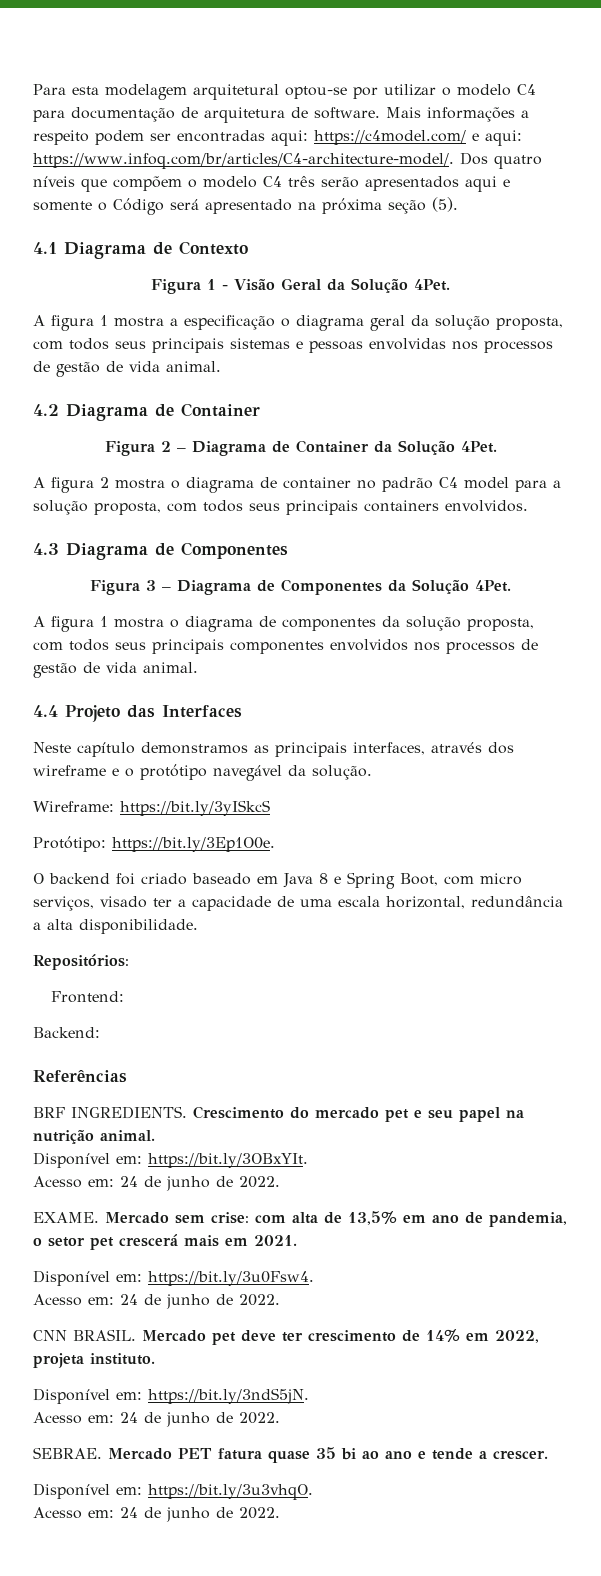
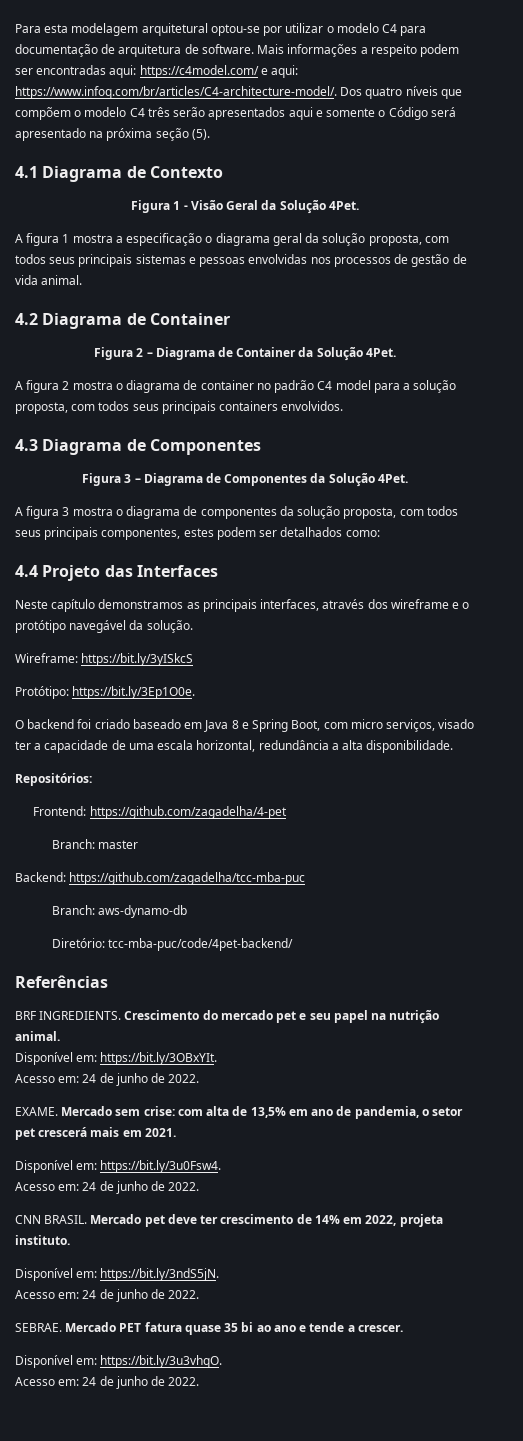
- A figura 1 mostra o diagrama de componentes da solução proposta, com todos seus principais componentes envolvidos nos processos de gestão de vida animal.
+ A figura 3 mostra o diagrama de componentes da solução proposta, com todos seus principais componentes, estes podem ser detalhados como:
- Frontend:
- Backend:
+ Frontend: https://github.com/zagadelha/4-pet
+ Branch: master
+ Backend: https://github.com/zagadelha/tcc-mba-puc
+ Branch: aws-dynamo-db
+ Diretório: tcc-mba-puc/code/4pet-backend/

